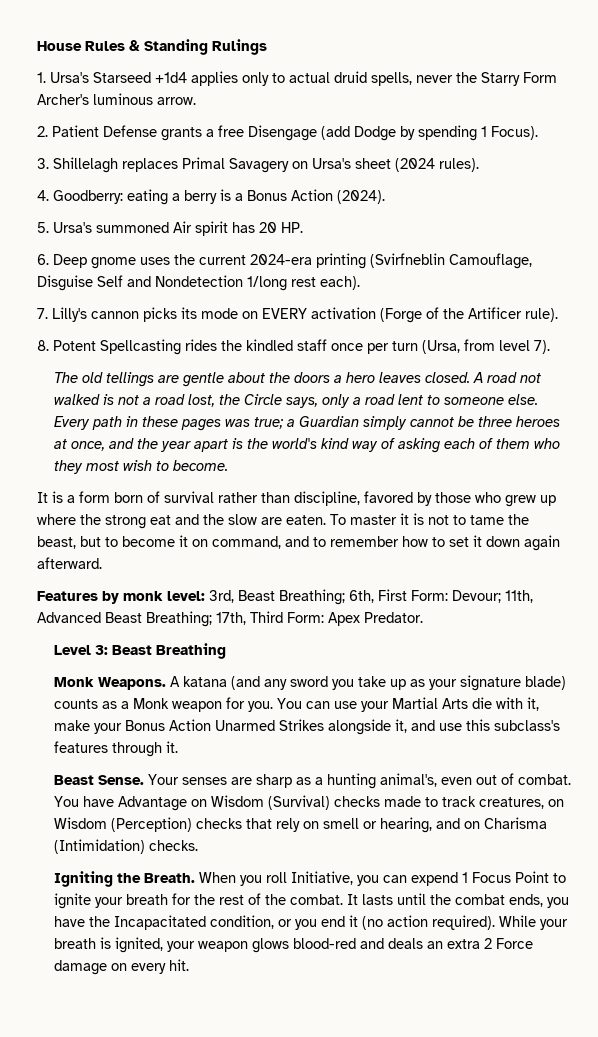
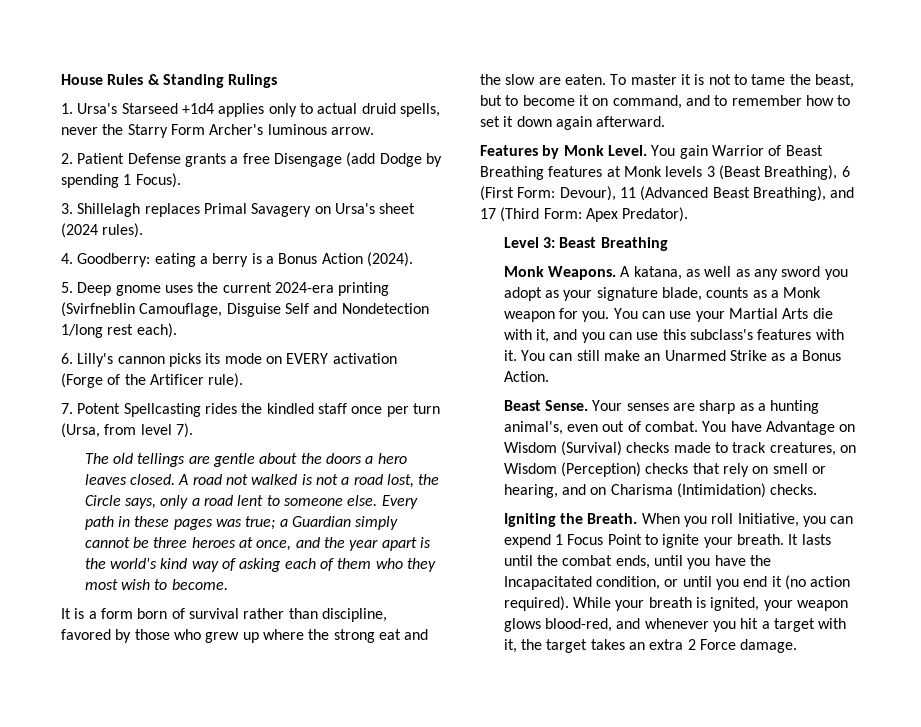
- 5. Ursa's summoned Air spirit has 20 HP.
- 6. Deep gnome uses the current 2024-era printing (Svirfneblin Camouflage, Disguise Self and Nondetection 1/long rest each).
+ 5. Deep gnome uses the current 2024-era printing (Svirfneblin Camouflage, Disguise Self and Nondetection 1/long rest each).
- 7. Lilly's cannon picks its mode on EVERY activation (Forge of the Artificer rule).
+ 6. Lilly's cannon picks its mode on EVERY activation (Forge of the Artificer rule).
- 8. Potent Spellcasting rides the kindled staff once per turn (Ursa, from level 7).
+ 7. Potent Spellcasting rides the kindled staff once per turn (Ursa, from level 7).
- Features by monk level: 3rd, Beast Breathing; 6th, First Form: Devour; 11th, Advanced Beast Breathing; 17th, Third Form: Apex Predator.
+ Features by Monk Level. You gain Warrior of Beast Breathing features at Monk levels 3 (Beast Breathing), 6 (First Form: Devour), 11 (Advanced Beast Breathing), and 17 (Third Form: Apex Predator).
- A katana (and any sword you take up as your signature blade) counts as a Monk weapon for you.
+ A katana, as well as any sword you adopt as your signature blade, counts as a Monk weapon for you.
- You can use your Martial Arts die with it, make your Bonus Action Unarmed Strikes alongside it, and use this subclass's features through it.
+ You can use your Martial Arts die with it, and you can use this subclass's features with it. You can still make an Unarmed Strike as a Bonus Action.
- When you roll Initiative, you can expend 1 Focus Point to ignite your breath for the rest of the combat.
+ When you roll Initiative, you can expend 1 Focus Point to ignite your breath.
- It lasts until the combat ends, you have the Incapacitated condition, or you end it (no action required).
+ It lasts until the combat ends, until you have the Incapacitated condition, or until you end it (no action required).
- While your breath is ignited, your weapon glows blood-red and deals an extra 2 Force damage on every hit.
+ While your breath is ignited, your weapon glows blood-red, and whenever you hit a target with it, the target takes an extra 2 Force damage.

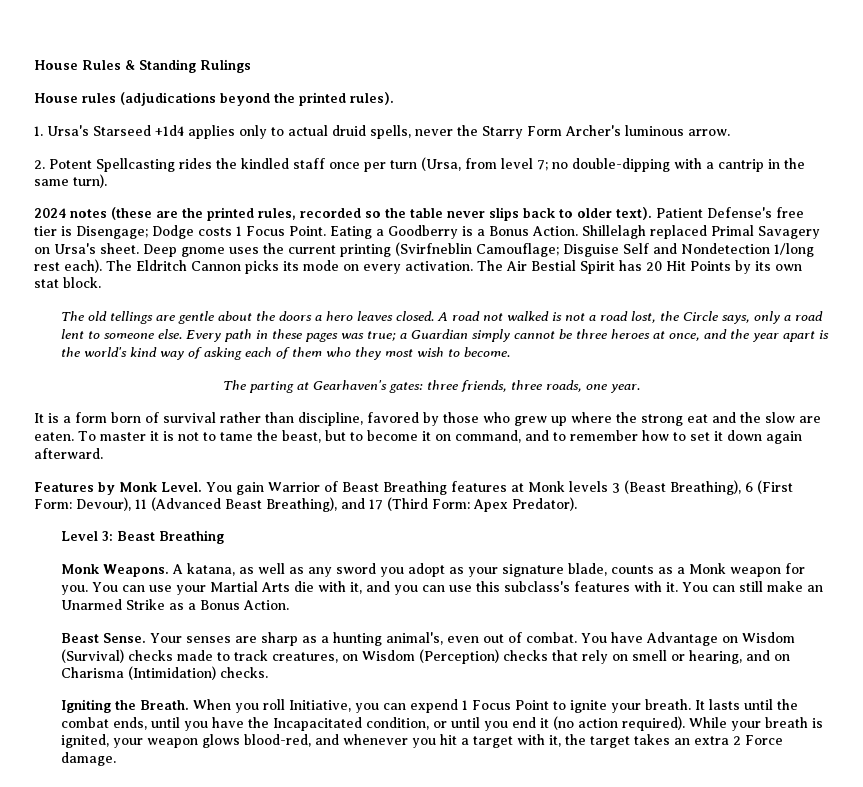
+ House rules (adjudications beyond the printed rules).
- 2. Patient Defense grants a free Disengage (add Dodge by spending 1 Focus).
- 3. Shillelagh replaces Primal Savagery on Ursa's sheet (2024 rules).
- 4. Goodberry: eating a berry is a Bonus Action (2024).
- 5. Deep gnome uses the current 2024-era printing (Svirfneblin Camouflage, Disguise Self and Nondetection 1/long rest each).
- 6. Lilly's cannon picks its mode on EVERY activation (Forge of the Artificer rule).
- 7. Potent Spellcasting rides the kindled staff once per turn (Ursa, from level 7).
+ 2. Potent Spellcasting rides the kindled staff once per turn (Ursa, from level 7; no double-dipping with a cantrip in the same turn).
+ 2024 notes (these are the printed rules, recorded so the table never slips back to older text). Patient Defense's free tier is Disengage; Dodge costs 1 Focus Point. Eating a Goodberry is a Bonus Action. Shillelagh replaced Primal Savagery on Ursa's sheet. Deep gnome uses the current printing (Svirfneblin Camouflage; Disguise Self and Nondetection 1/long rest each). The Eldritch Cannon picks its mode on every activation. The Air Bestial Spirit has 20 Hit Points by its own stat block.
+ The parting at Gearhaven's gates: three friends, three roads, one year.

